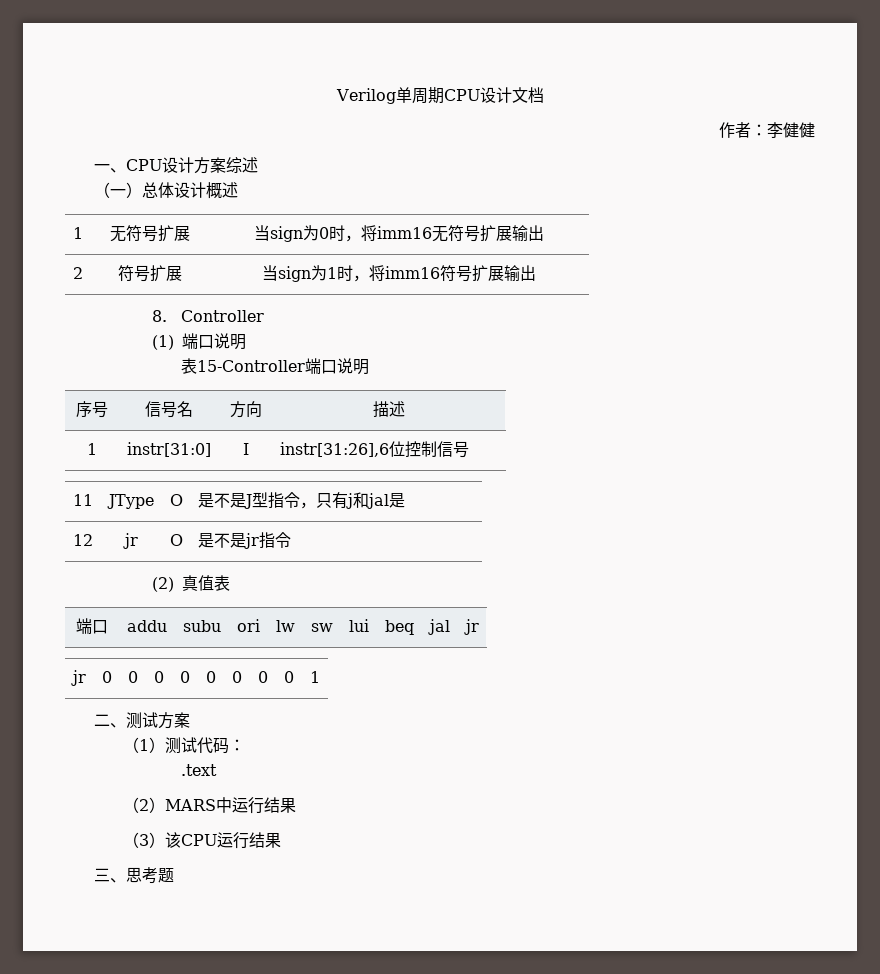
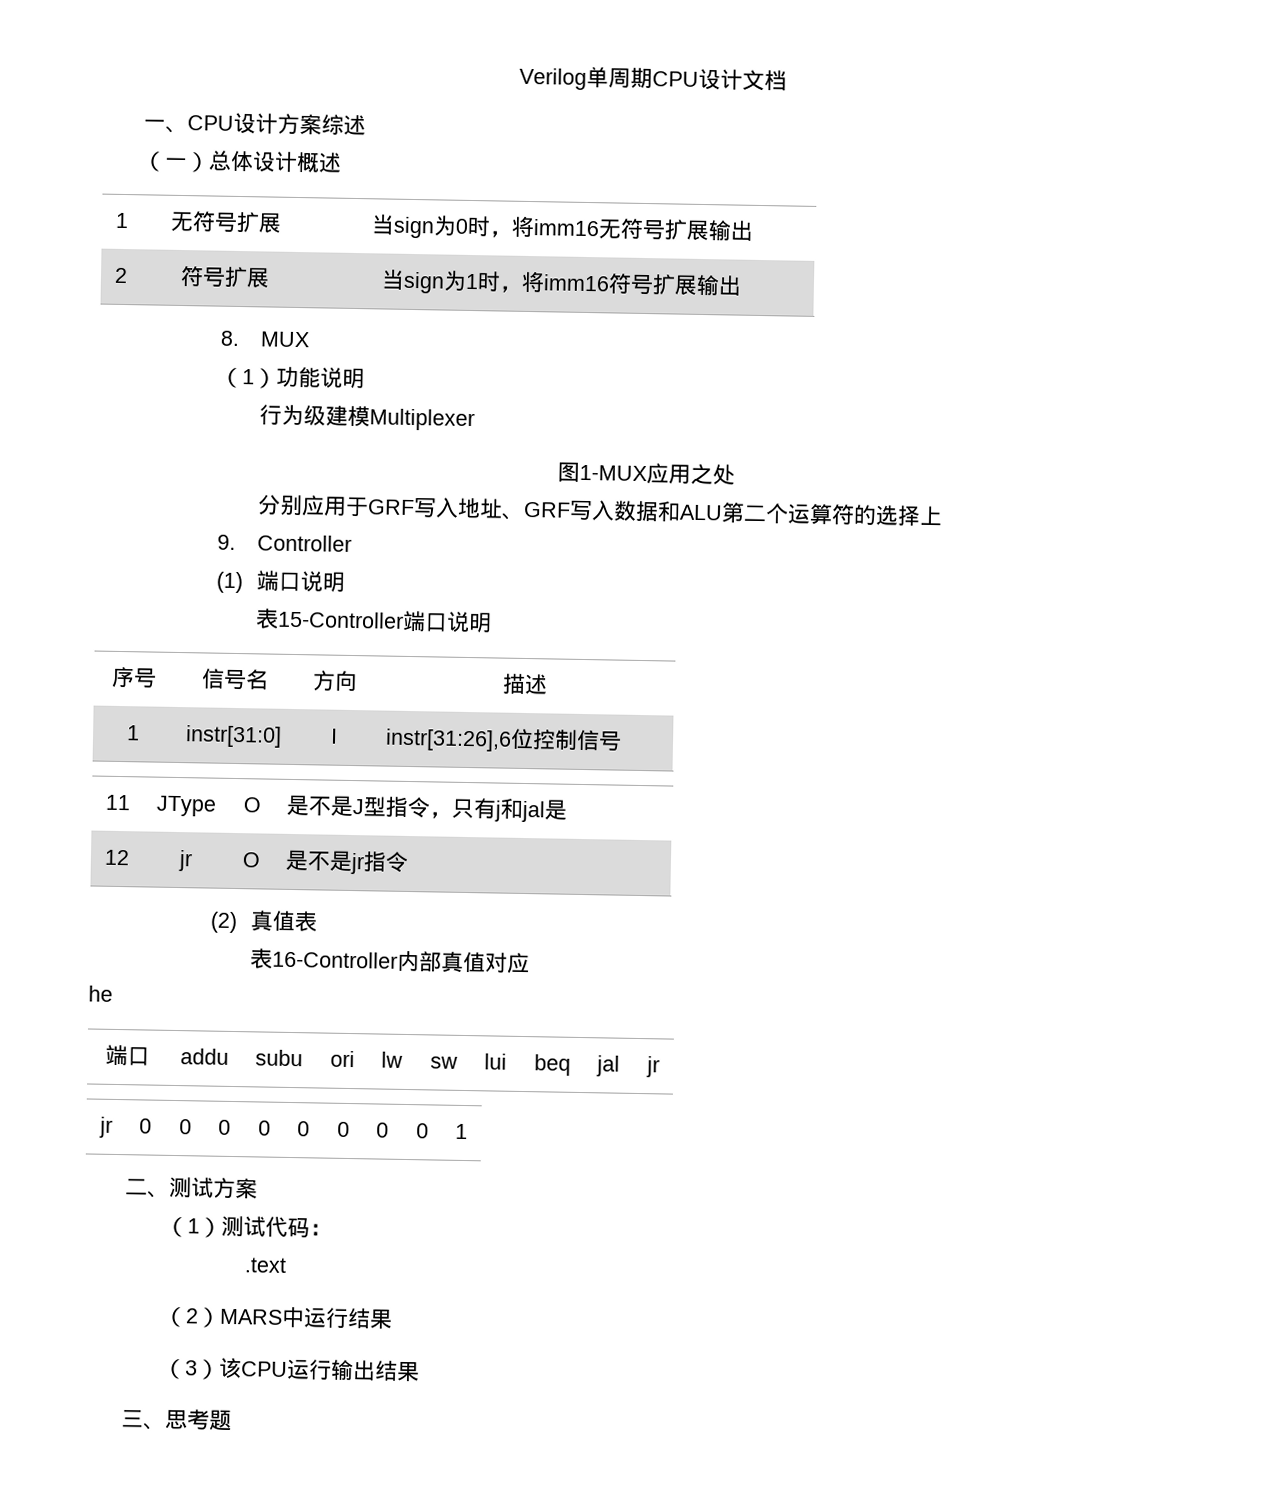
- 作者：李健健
- 8. Controller
+ 8. MUX
+ （1）功能说明
+ 行为级建模Multiplexer
+ 图1-MUX应用之处
+ 分别应用于GRF写入地址、GRF写入数据和ALU第二个运算符的选择上
+ 9. Controller
+ 表16-Controller内部真值对应
+ he
- （3）该CPU运行结果
+ （3）该CPU运行输出结果

